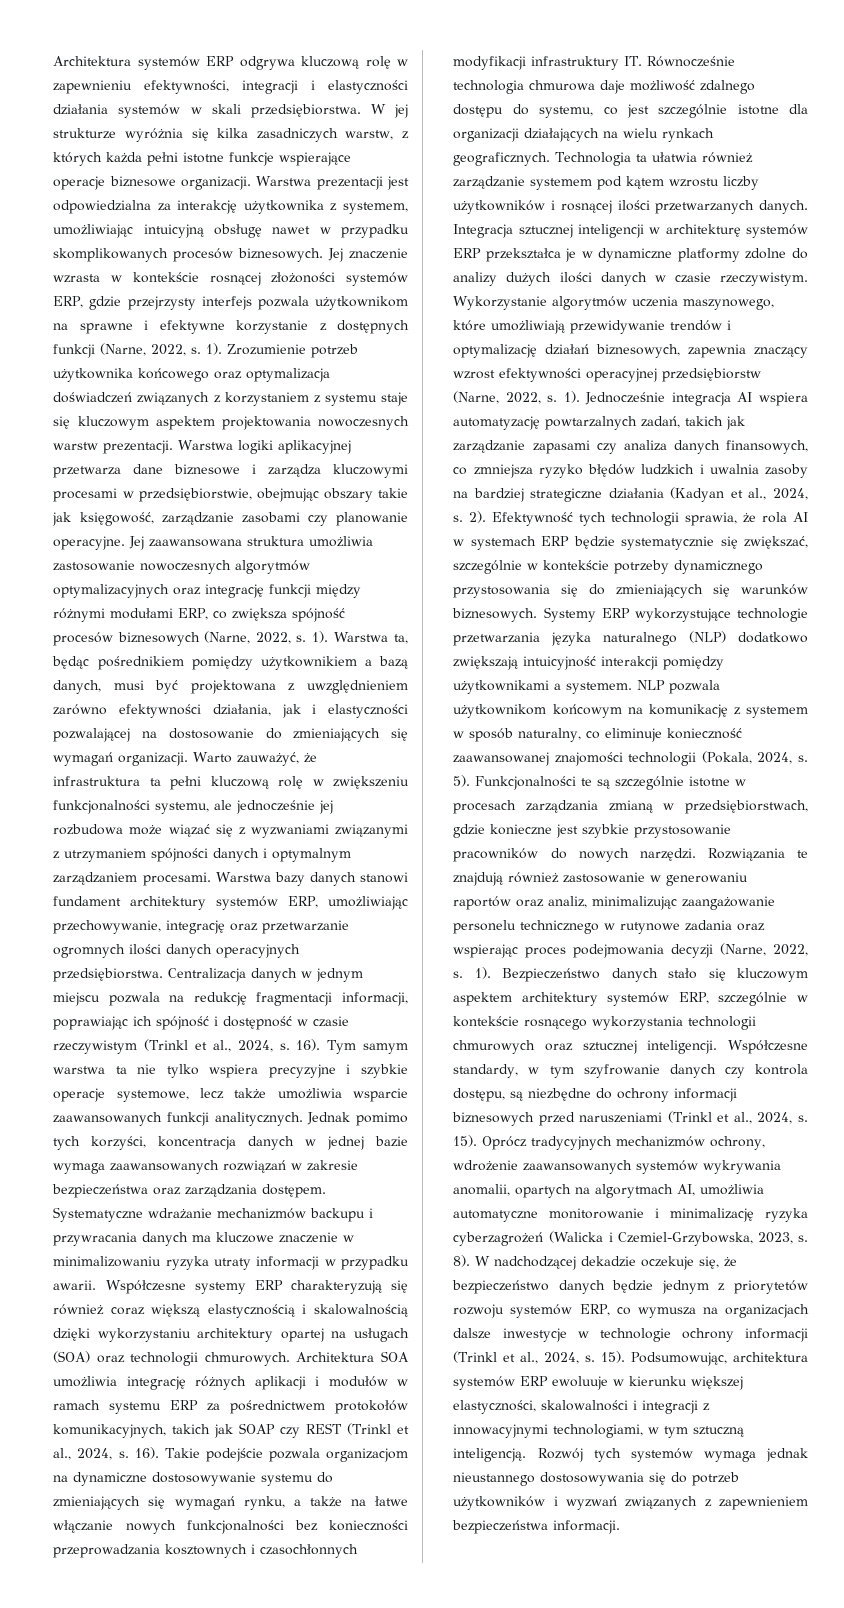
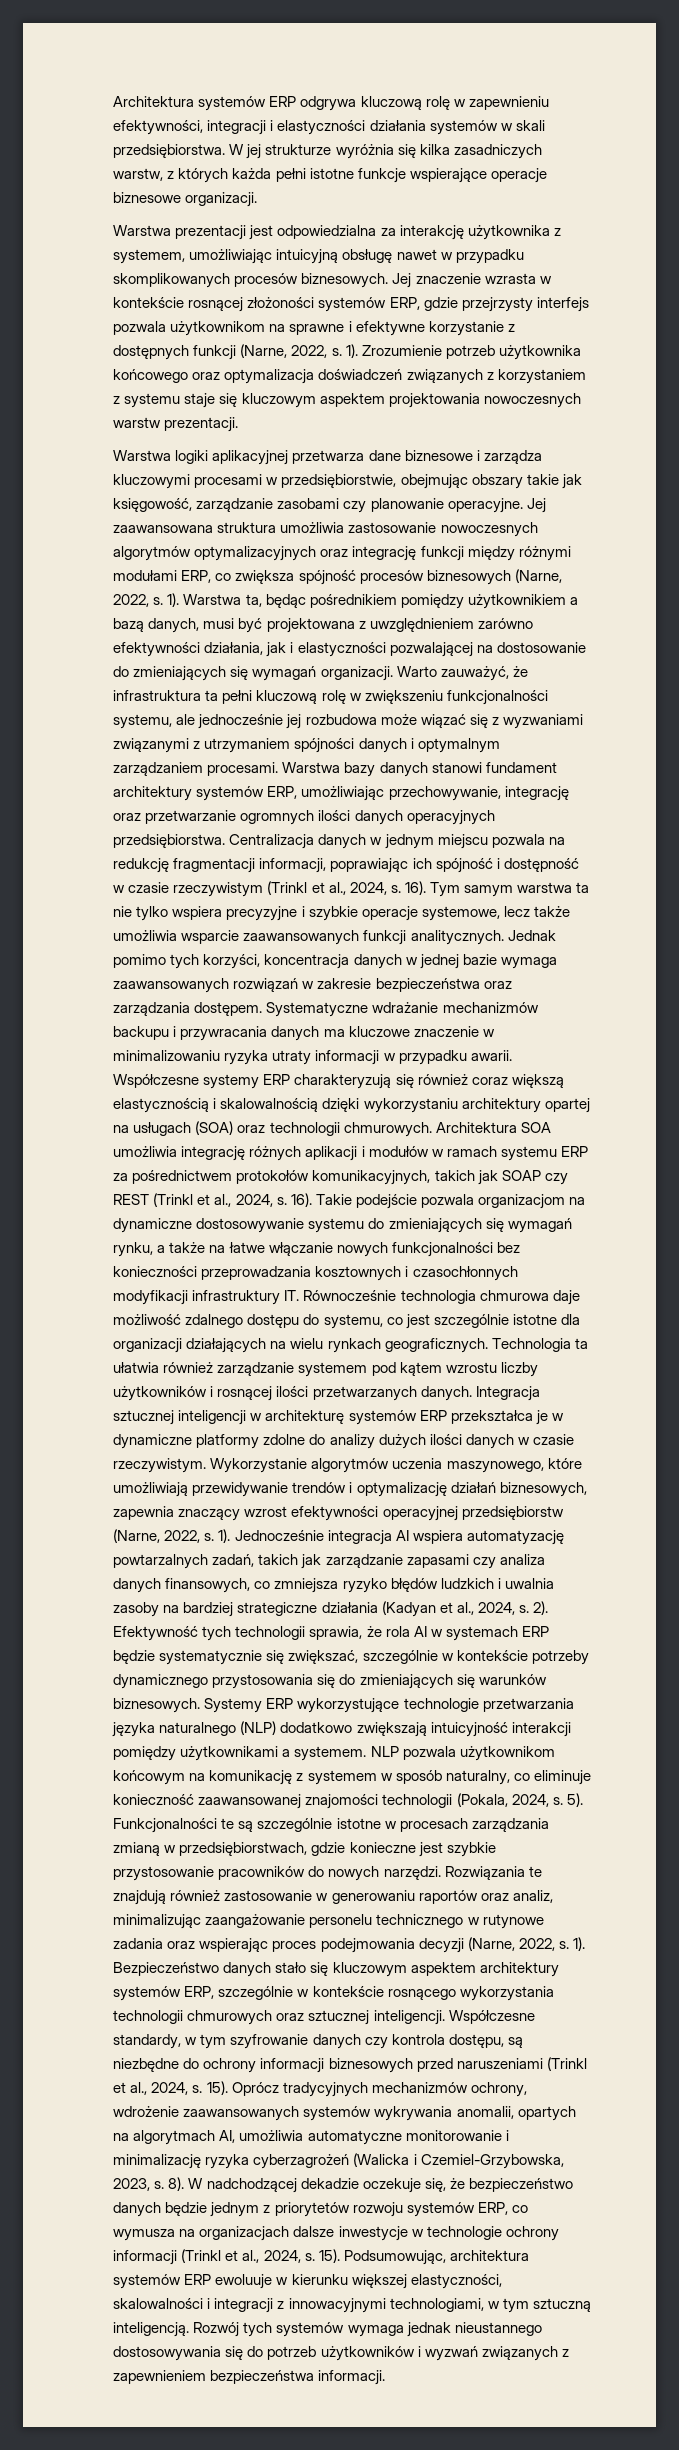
- W jej strukturze wyróżnia się kilka zasadniczych warstw, z których każda pełni istotne funkcje wspierające operacje biznesowe organizacji. Warstwa prezentacji jest odpowiedzialna za interakcję użytkownika z systemem, umożliwiając intuicyjną obsługę nawet w przypadku skomplikowanych procesów biznesowych.
+ W jej strukturze wyróżnia się kilka zasadniczych warstw, z których każda pełni istotne funkcje wspierające operacje biznesowe organizacji.
+ Warstwa prezentacji jest odpowiedzialna za interakcję użytkownika z systemem, umożliwiając intuicyjną obsługę nawet w przypadku skomplikowanych procesów biznesowych.
- Zrozumienie potrzeb użytkownika końcowego oraz optymalizacja doświadczeń związanych z korzystaniem z systemu staje się kluczowym aspektem projektowania nowoczesnych warstw prezentacji. Warstwa logiki aplikacyjnej przetwarza dane biznesowe i zarządza kluczowymi procesami w przedsiębiorstwie, obejmując obszary takie jak księgowość, zarządzanie zasobami czy planowanie operacyjne.
+ Zrozumienie potrzeb użytkownika końcowego oraz optymalizacja doświadczeń związanych z korzystaniem z systemu staje się kluczowym aspektem projektowania nowoczesnych warstw prezentacji.
+ Warstwa logiki aplikacyjnej przetwarza dane biznesowe i zarządza kluczowymi procesami w przedsiębiorstwie, obejmując obszary takie jak księgowość, zarządzanie zasobami czy planowanie operacyjne.

